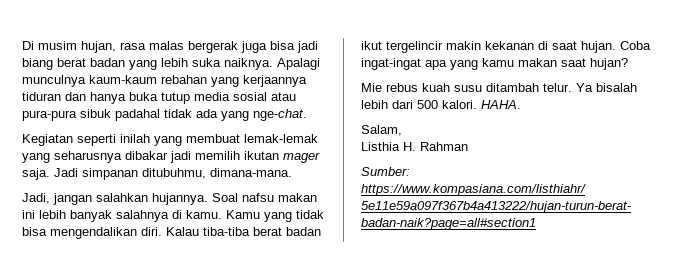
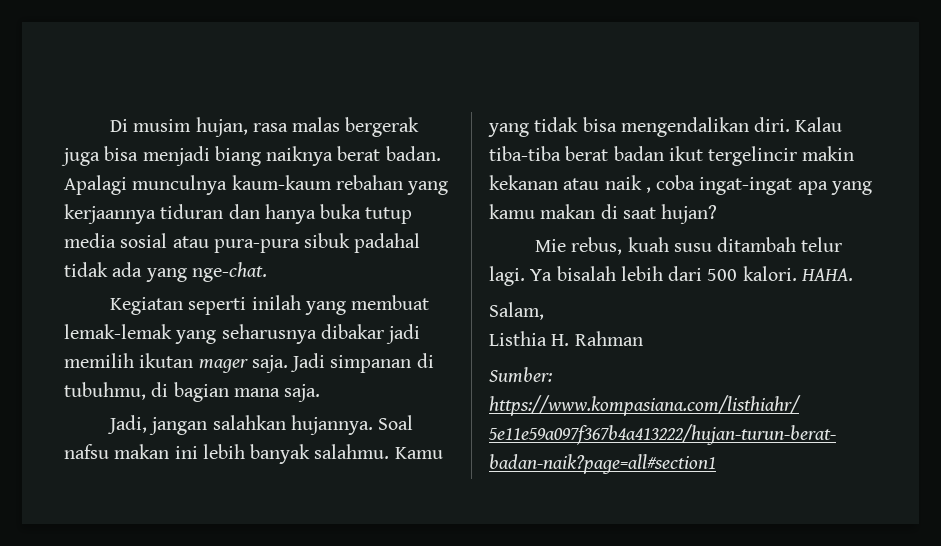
- Di musim hujan, rasa malas bergerak juga bisa jadi biang berat badan yang lebih suka naiknya.
+ Di musim hujan, rasa malas bergerak juga bisa menjadi biang naiknya berat badan.
- Jadi simpanan ditubuhmu, dimana-mana.
+ Jadi simpanan di tubuhmu, di bagian mana saja.
- Soal nafsu makan ini lebih banyak salahnya di kamu.
+ Soal nafsu makan ini lebih banyak salahmu.
- Kalau tiba-tiba berat badan ikut tergelincir makin kekanan di saat hujan. Coba ingat-ingat apa yang kamu makan saat hujan?
+ Kalau tiba-tiba berat badan ikut tergelincir makin kekanan atau naik , coba ingat-ingat apa yang kamu makan di saat hujan?
- Mie rebus kuah susu ditambah telur.
+ Mie rebus, kuah susu ditambah telur lagi.

